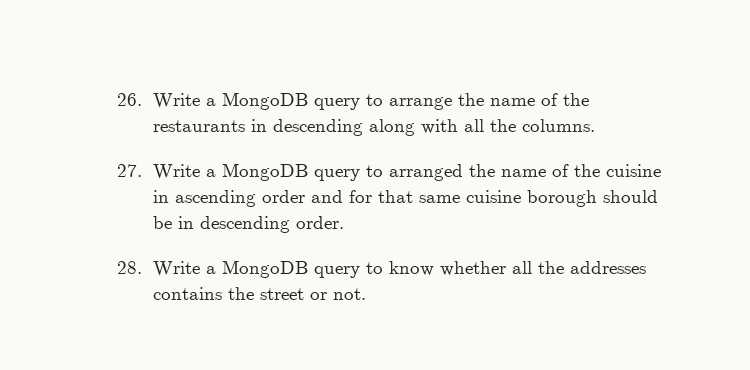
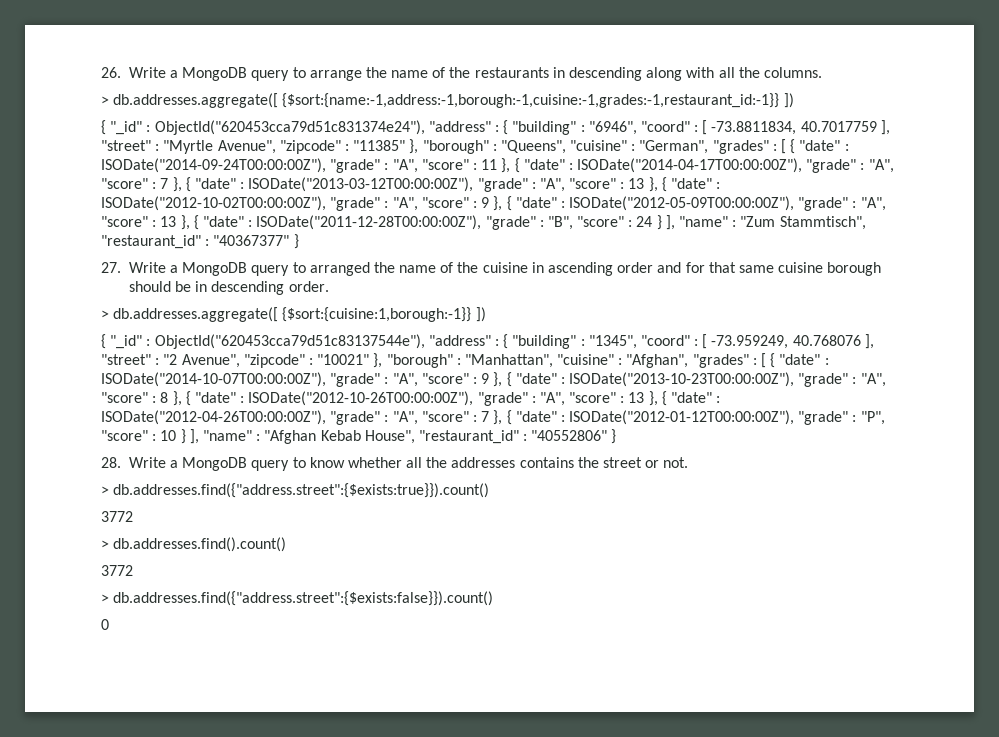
+ > db.addresses.aggregate([ {$sort:{name:-1,address:-1,borough:-1,cuisine:-1,grades:-1,restaurant_id:-1}} ])
+ { "_id" : ObjectId("620453cca79d51c831374e24"), "address" : { "building" : "6946", "coord" : [ -73.8811834, 40.7017759 ], "street" : "Myrtle Avenue", "zipcode" : "11385" }, "borough" : "Queens", "cuisine" : "German", "grades" : [ { "date" : ISODate("2014-09-24T00:00:00Z"), "grade" : "A", "score" : 11 }, { "date" : ISODate("2014-04-17T00:00:00Z"), "grade" : "A", "score" : 7 }, { "date" : ISODate("2013-03-12T00:00:00Z"), "grade" : "A", "score" : 13 }, { "date" : ISODate("2012-10-02T00:00:00Z"), "grade" : "A", "score" : 9 }, { "date" : ISODate("2012-05-09T00:00:00Z"), "grade" : "A", "score" : 13 }, { "date" : ISODate("2011-12-28T00:00:00Z"), "grade" : "B", "score" : 24 } ], "name" : "Zum Stammtisch", "restaurant_id" : "40367377" }
+ > db.addresses.aggregate([ {$sort:{cuisine:1,borough:-1}} ])
+ { "_id" : ObjectId("620453cca79d51c83137544e"), "address" : { "building" : "1345", "coord" : [ -73.959249, 40.768076 ], "street" : "2 Avenue", "zipcode" : "10021" }, "borough" : "Manhattan", "cuisine" : "Afghan", "grades" : [ { "date" : ISODate("2014-10-07T00:00:00Z"), "grade" : "A", "score" : 9 }, { "date" : ISODate("2013-10-23T00:00:00Z"), "grade" : "A", "score" : 8 }, { "date" : ISODate("2012-10-26T00:00:00Z"), "grade" : "A", "score" : 13 }, { "date" : ISODate("2012-04-26T00:00:00Z"), "grade" : "A", "score" : 7 }, { "date" : ISODate("2012-01-12T00:00:00Z"), "grade" : "P", "score" : 10 } ], "name" : "Afghan Kebab House", "restaurant_id" : "40552806" }
+ > db.addresses.find({"address.street":{$exists:true}}).count()
+ 3772
+ > db.addresses.find().count()
+ 3772
+ > db.addresses.find({"address.street":{$exists:false}}).count()
+ 0

